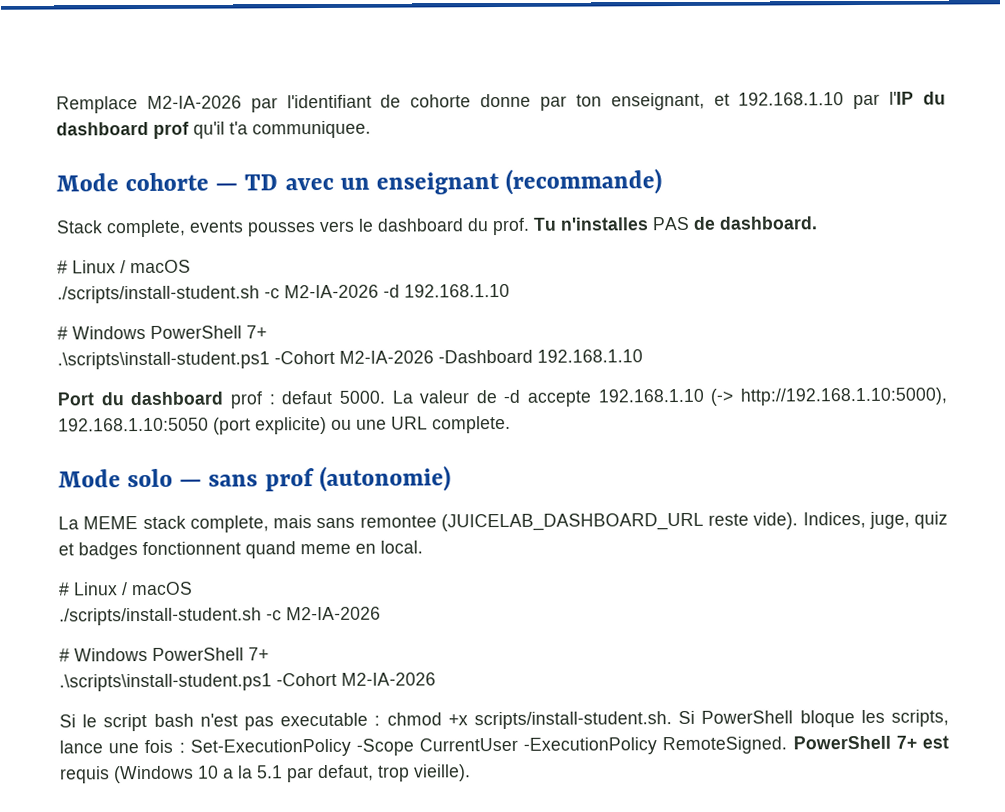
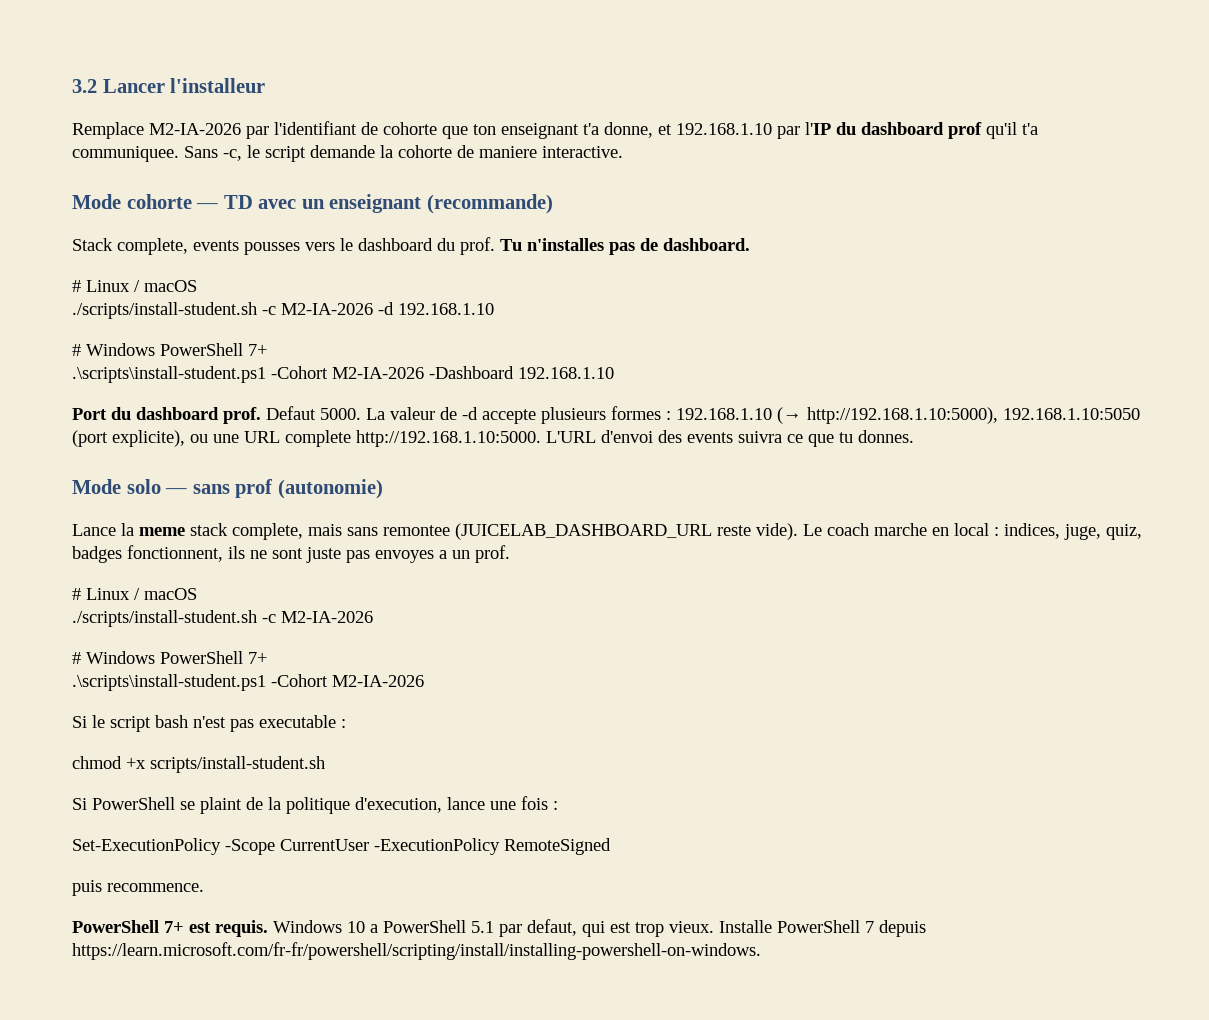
+ 3.2 Lancer l'installeur
- Remplace M2-IA-2026 par l'identifiant de cohorte donne par ton enseignant, et 192.168.1.10 par l'IP du dashboard prof qu'il t'a communiquee.
+ Remplace M2-IA-2026 par l'identifiant de cohorte que ton enseignant t'a donne, et 192.168.1.10 par l'IP du dashboard prof qu'il t'a communiquee. Sans -c, le script demande la cohorte de maniere interactive.
- Stack complete, events pousses vers le dashboard du prof. Tu n'installes PAS de dashboard.
+ Stack complete, events pousses vers le dashboard du prof. Tu n'installes pas de dashboard.
- Port du dashboard prof : defaut 5000.
+ Port du dashboard prof. Defaut 5000.
- La valeur de -d accepte 192.168.1.10 (-> http://192.168.1.10:5000), 192.168.1.10:5050 (port explicite) ou une URL complete.
+ La valeur de -d accepte plusieurs formes : 192.168.1.10 (→ http://192.168.1.10:5000), 192.168.1.10:5050 (port explicite), ou une URL complete http://192.168.1.10:5000. L'URL d'envoi des events suivra ce que tu donnes.
- La MEME stack complete, mais sans remontee (JUICELAB_DASHBOARD_URL reste vide).
+ Lance la meme stack complete, mais sans remontee (JUICELAB_DASHBOARD_URL reste vide).
- Indices, juge, quiz et badges fonctionnent quand meme en local.
+ Le coach marche en local : indices, juge, quiz, badges fonctionnent, ils ne sont juste pas envoyes a un prof.
- Si le script bash n'est pas executable : chmod +x scripts/install-student.sh. Si PowerShell bloque les scripts, lance une fois : Set-ExecutionPolicy -Scope CurrentUser -ExecutionPolicy RemoteSigned. PowerShell 7+ est requis (Windows 10 a la 5.1 par defaut, trop vieille).
+ Si le script bash n'est pas executable :
+ chmod +x scripts/install-student.sh
+ Si PowerShell se plaint de la politique d'execution, lance une fois :
+ Set-ExecutionPolicy -Scope CurrentUser -ExecutionPolicy RemoteSigned
+ puis recommence.
+ PowerShell 7+ est requis. Windows 10 a PowerShell 5.1 par defaut, qui est trop vieux. Installe PowerShell 7 depuis https://learn.microsoft.com/fr-fr/powershell/scripting/install/installing-powershell-on-windows.

